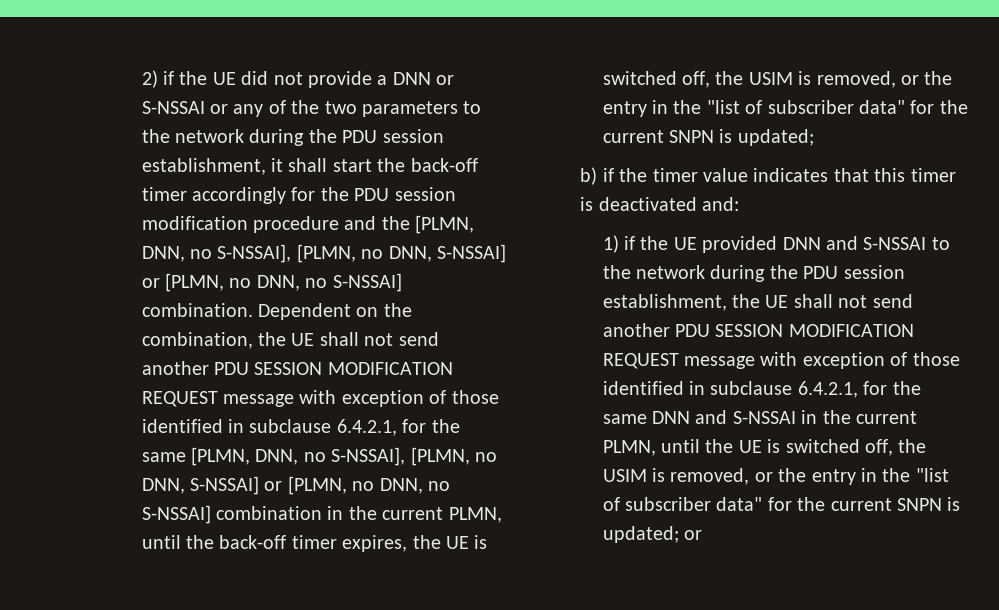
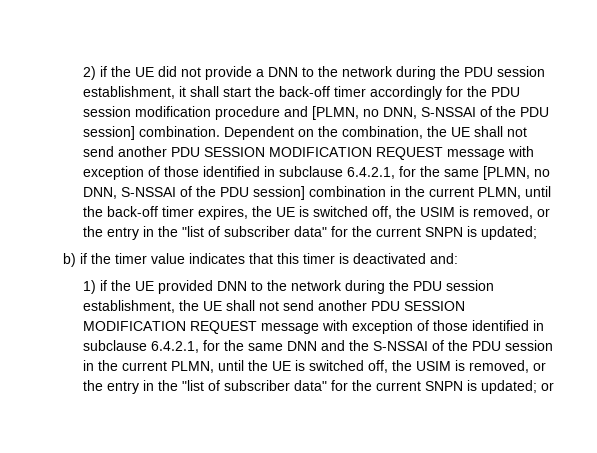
- 2) if the UE did not provide a DNN or S-NSSAI or any of the two parameters to the network during the PDU session establishment, it shall start the back-off timer accordingly for the PDU session modification procedure and the [PLMN, DNN, no S-NSSAI], [PLMN, no DNN, S-NSSAI] or [PLMN, no DNN, no S-NSSAI] combination.
+ 2) if the UE did not provide a DNN to the network during the PDU session establishment, it shall start the back-off timer accordingly for the PDU session modification procedure and [PLMN, no DNN, S-NSSAI of the PDU session] combination.
- Dependent on the combination, the UE shall not send another PDU SESSION MODIFICATION REQUEST message with exception of those identified in subclause 6.4.2.1, for the same [PLMN, DNN, no S-NSSAI], [PLMN, no DNN, S-NSSAI] or [PLMN, no DNN, no S-NSSAI] combination in the current PLMN, until the back-off timer expires, the UE is switched off, the USIM is removed, or the entry in the "list of subscriber data" for the current SNPN is updated;
+ Dependent on the combination, the UE shall not send another PDU SESSION MODIFICATION REQUEST message with exception of those identified in subclause 6.4.2.1, for the same [PLMN, no DNN, S-NSSAI of the PDU session] combination in the current PLMN, until the back-off timer expires, the UE is switched off, the USIM is removed, or the entry in the "list of subscriber data" for the current SNPN is updated;
- 1) if the UE provided DNN and S-NSSAI to the network during the PDU session establishment, the UE shall not send another PDU SESSION MODIFICATION REQUEST message with exception of those identified in subclause 6.4.2.1, for the same DNN and S-NSSAI in the current PLMN, until the UE is switched off, the USIM is removed, or the entry in the "list of subscriber data" for the current SNPN is updated;
+ 1) if the UE provided DNN to the network during the PDU session establishment, the UE shall not send another PDU SESSION MODIFICATION REQUEST message with exception of those identified in subclause 6.4.2.1, for the same DNN and the S-NSSAI of the PDU session in the current PLMN, until the UE is switched off, the USIM is removed, or the entry in the "list of subscriber data" for the current SNPN is updated;

